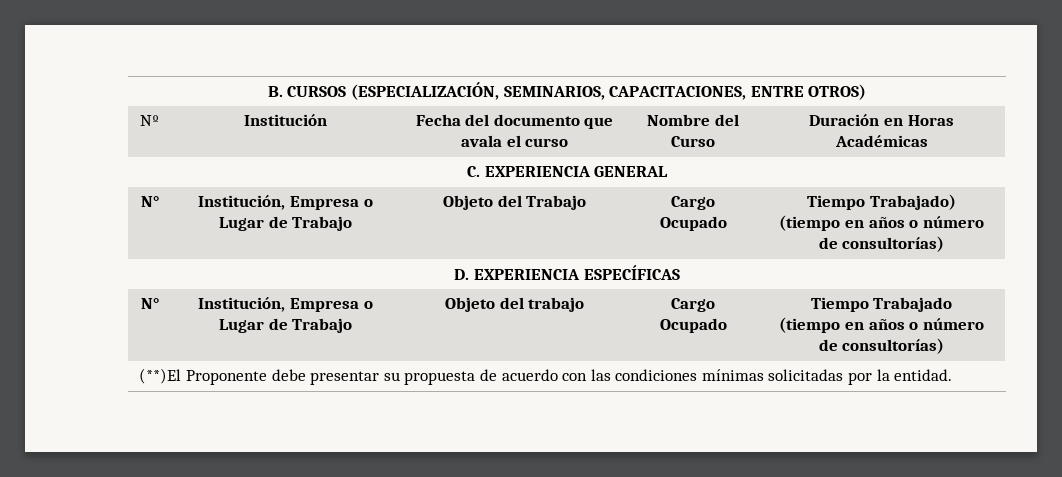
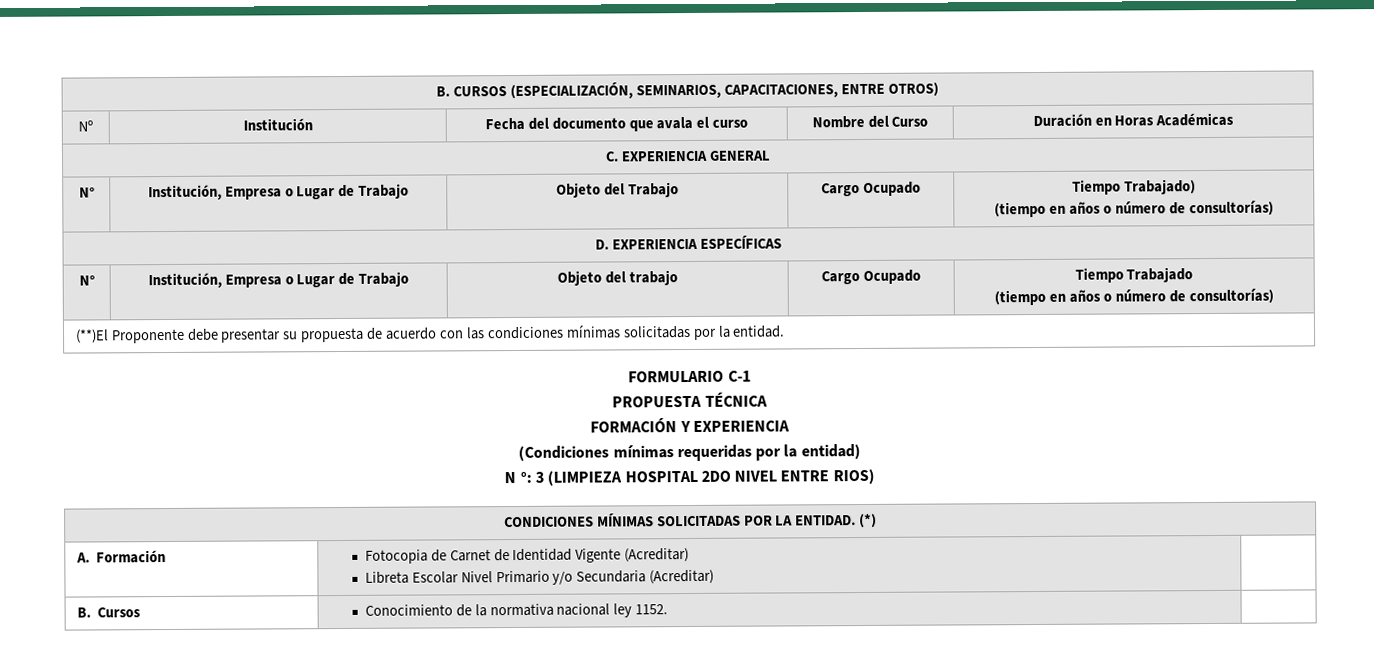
+ FORMULARIO C-1
+ PROPUESTA TÉCNICA
+ FORMACIÓN Y EXPERIENCIA
+ (Condiciones mínimas requeridas por la entidad)
+ N °: 3 (LIMPIEZA HOSPITAL 2DO NIVEL ENTRE RIOS)
+ CONDICIONES MÍNIMAS SOLICITADAS POR LA ENTIDAD. (*)
+ A. Formación | Fotocopia de Carnet de Identidad Vigente (Acreditar)
+ Libreta Escolar Nivel Primario y/o Secundaria (Acreditar) |
+ B. Cursos | Conocimiento de la normativa nacional ley 1152. |

